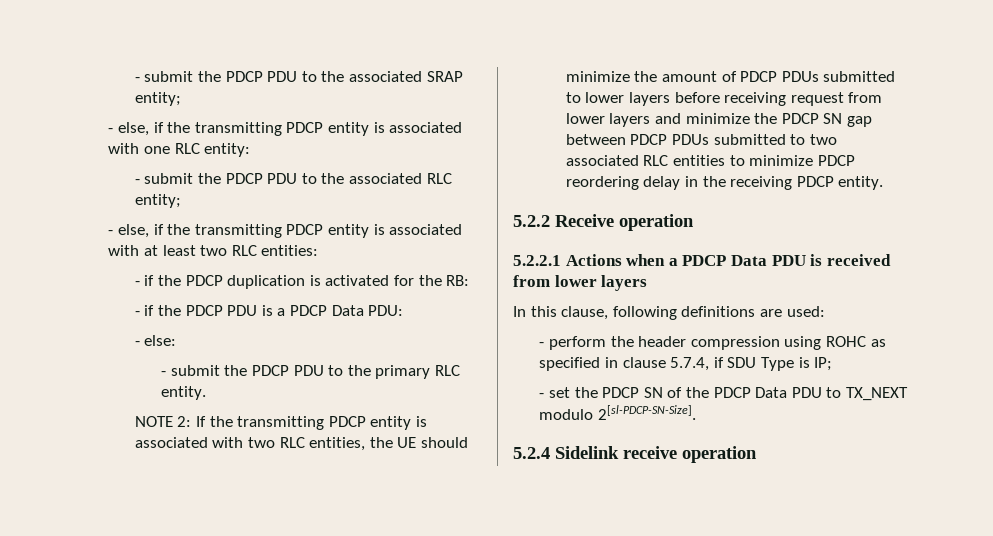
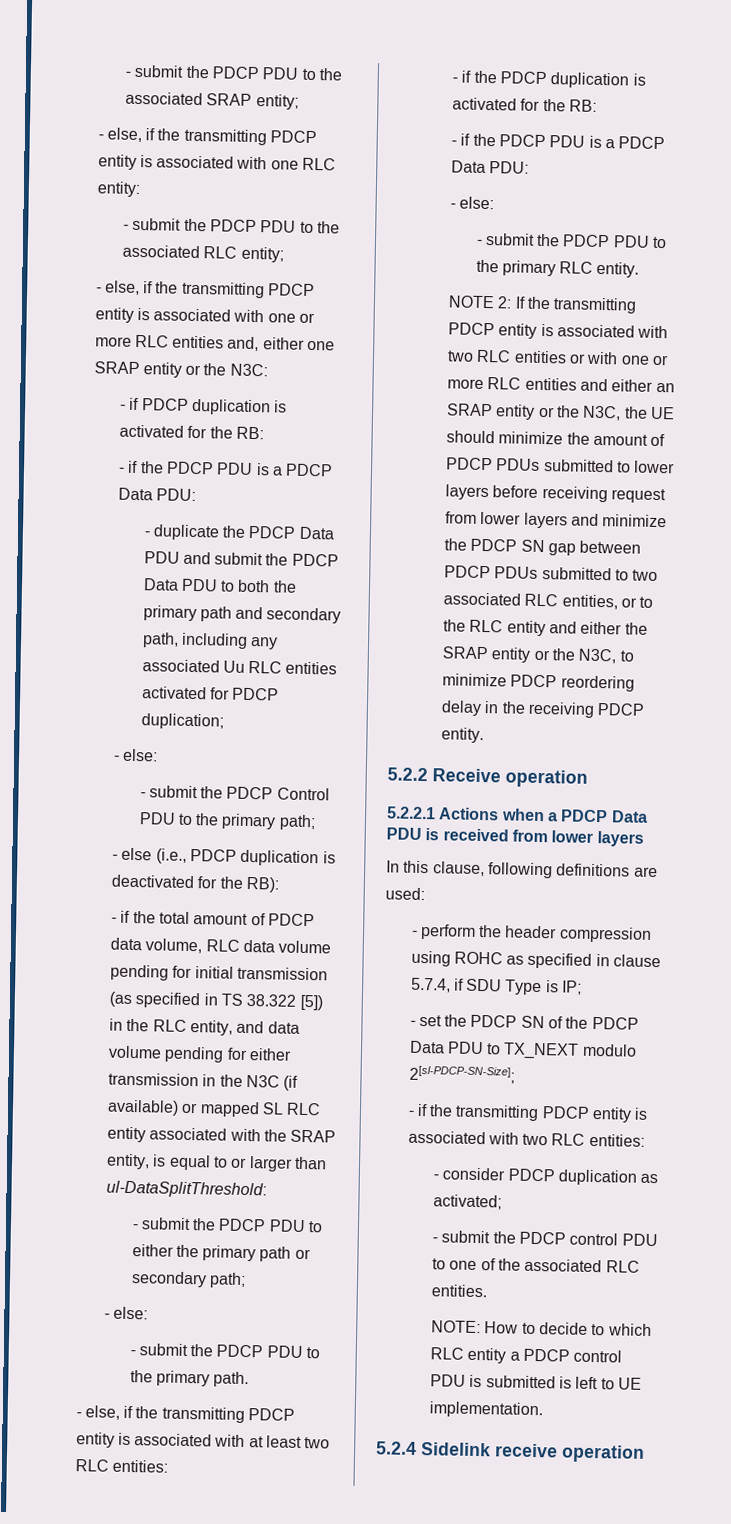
+ - else, if the transmitting PDCP entity is associated with one or more RLC entities and, either one SRAP entity or the N3C:
+ - if PDCP duplication is activated for the RB:
+ - if the PDCP PDU is a PDCP Data PDU:
+ - duplicate the PDCP Data PDU and submit the PDCP Data PDU to both the primary path and secondary path, including any associated Uu RLC entities activated for PDCP duplication;
+ - else:
+ - submit the PDCP Control PDU to the primary path;
+ - else (i.e., PDCP duplication is deactivated for the RB):
+ - if the total amount of PDCP data volume, RLC data volume pending for initial transmission (as specified in TS 38.322 [5]) in the RLC entity, and data volume pending for either transmission in the N3C (if available) or mapped SL RLC entity associated with the SRAP entity, is equal to or larger than ul-DataSplitThreshold:
+ - submit the PDCP PDU to either the primary path or secondary path;
+ - else:
+ - submit the PDCP PDU to the primary path.
- NOTE 2: If the transmitting PDCP entity is associated with two RLC entities, the UE should minimize the amount of PDCP PDUs submitted to lower layers before receiving request from lower layers and minimize the PDCP SN gap between PDCP PDUs submitted to two associated RLC entities to minimize PDCP reordering delay in the receiving PDCP entity.
+ NOTE 2: If the transmitting PDCP entity is associated with two RLC entities or with one or more RLC entities and either an SRAP entity or the N3C, the UE should minimize the amount of PDCP PDUs submitted to lower layers before receiving request from lower layers and minimize the PDCP SN gap between PDCP PDUs submitted to two associated RLC entities, or to the RLC entity and either the SRAP entity or the N3C, to minimize PDCP reordering delay in the receiving PDCP entity.
- - set the PDCP SN of the PDCP Data PDU to TX_NEXT modulo 2[sl-PDCP-SN-Size].
+ - set the PDCP SN of the PDCP Data PDU to TX_NEXT modulo 2[sl-PDCP-SN-Size];
+ - if the transmitting PDCP entity is associated with two RLC entities:
+ - consider PDCP duplication as activated;
+ - submit the PDCP control PDU to one of the associated RLC entities.
+ NOTE: How to decide to which RLC entity a PDCP control PDU is submitted is left to UE implementation.

